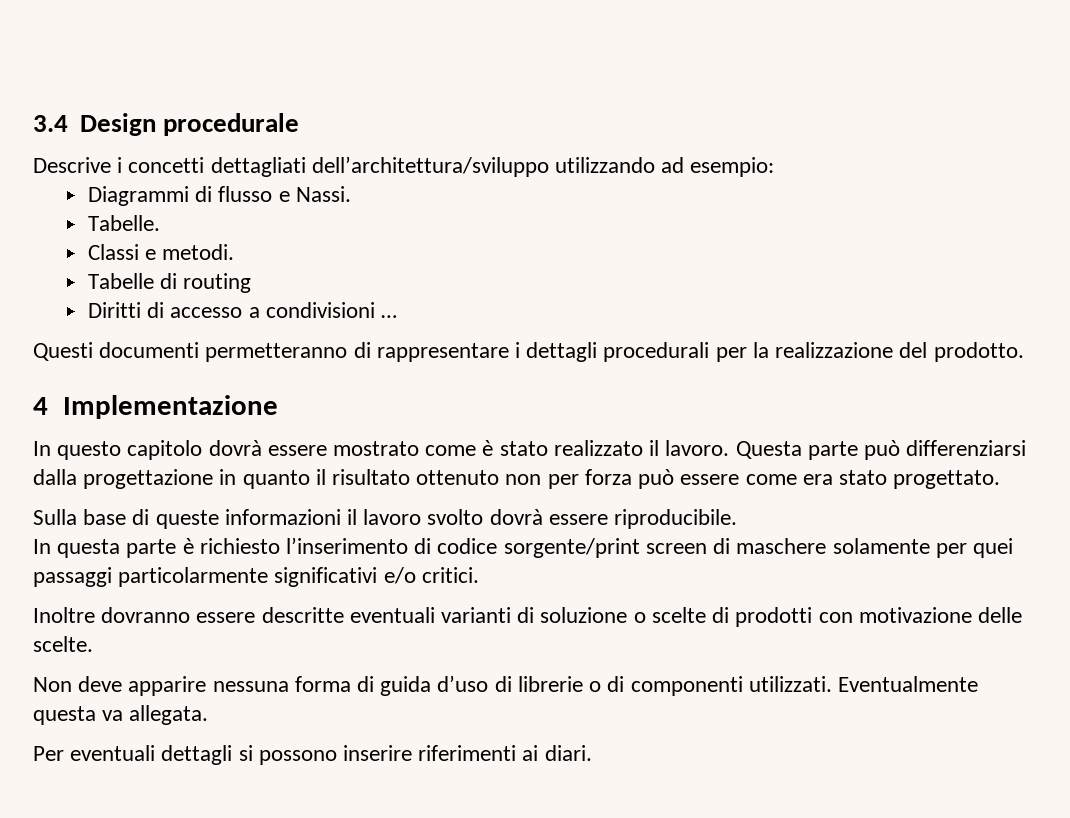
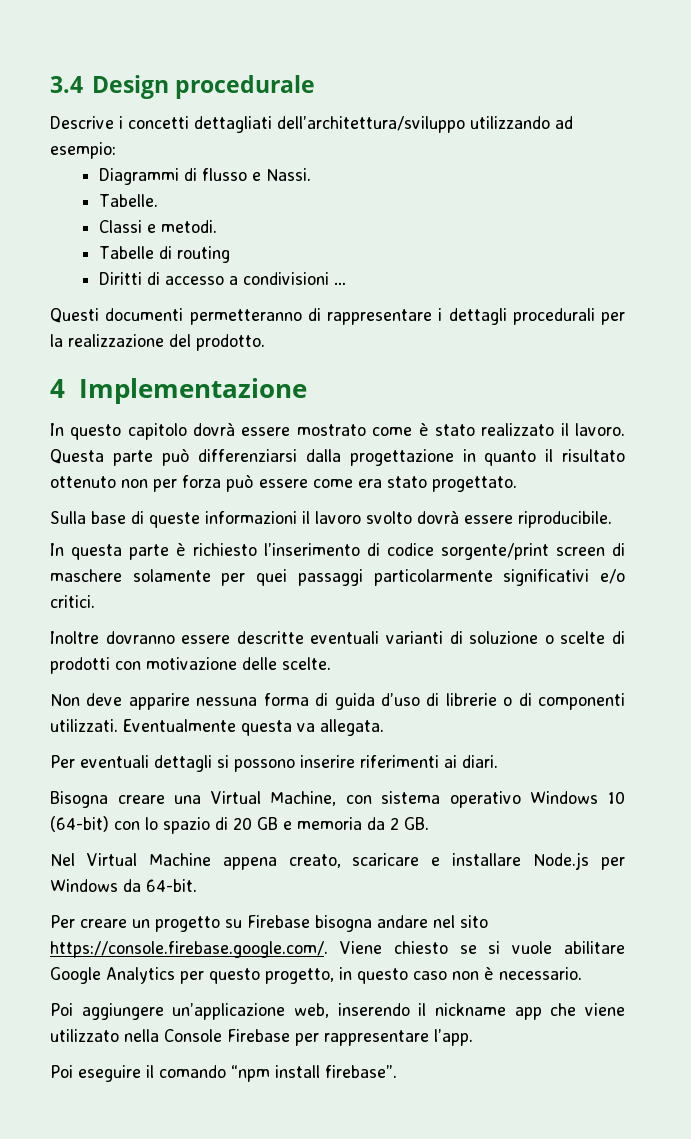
+ Bisogna creare una Virtual Machine, con sistema operativo Windows 10 (64-bit) con lo spazio di 20 GB e memoria da 2 GB.
+ Nel Virtual Machine appena creato, scaricare e installare Node.js per Windows da 64-bit.
+ Per creare un progetto su Firebase bisogna andare nel sito https://console.firebase.google.com/. Viene chiesto se si vuole abilitare Google Analytics per questo progetto, in questo caso non è necessario.
+ Poi aggiungere un’applicazione web, inserendo il nickname app che viene utilizzato nella Console Firebase per rappresentare l’app.
+ Poi eseguire il comando “npm install firebase”.

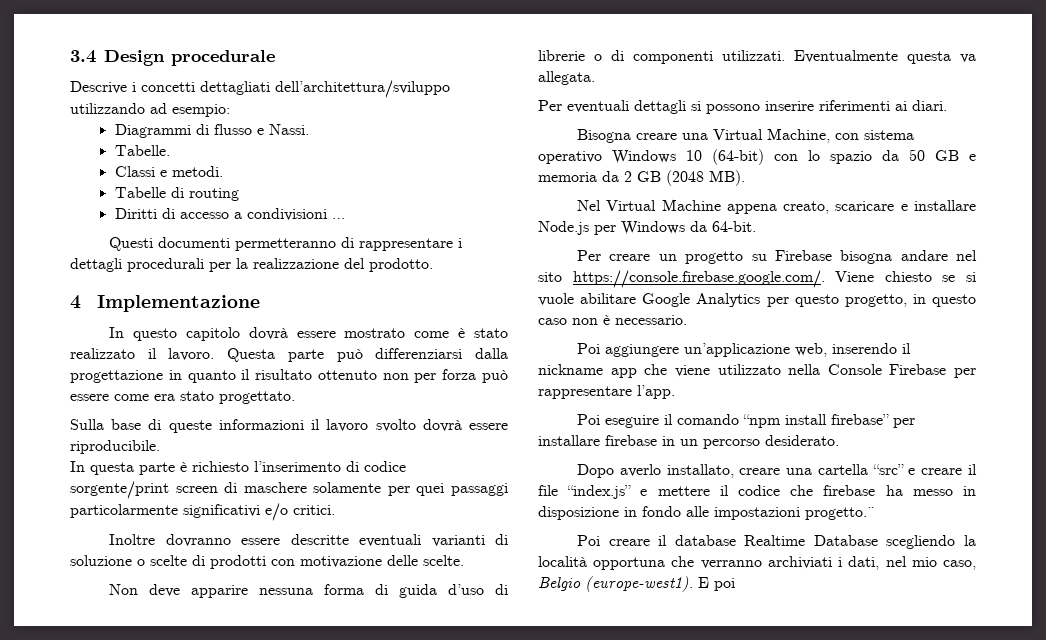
- Bisogna creare una Virtual Machine, con sistema operativo Windows 10 (64-bit) con lo spazio di 20 GB e memoria da 2 GB.
+ Bisogna creare una Virtual Machine, con sistema operativo Windows 10 (64-bit) con lo spazio da 50 GB e memoria da 2 GB (2048 MB).
- Poi eseguire il comando “npm install firebase”.
+ Poi eseguire il comando “npm install firebase” per installare firebase in un percorso desiderato.
+ Dopo averlo installato, creare una cartella “src” e creare il file “index.js” e mettere il codice che firebase ha messo in disposizione in fondo alle impostazioni progetto.¨
+ Poi creare il database Realtime Database scegliendo la località opportuna che verranno archiviati i dati, nel mio caso, Belgio (europe-west1). E poi

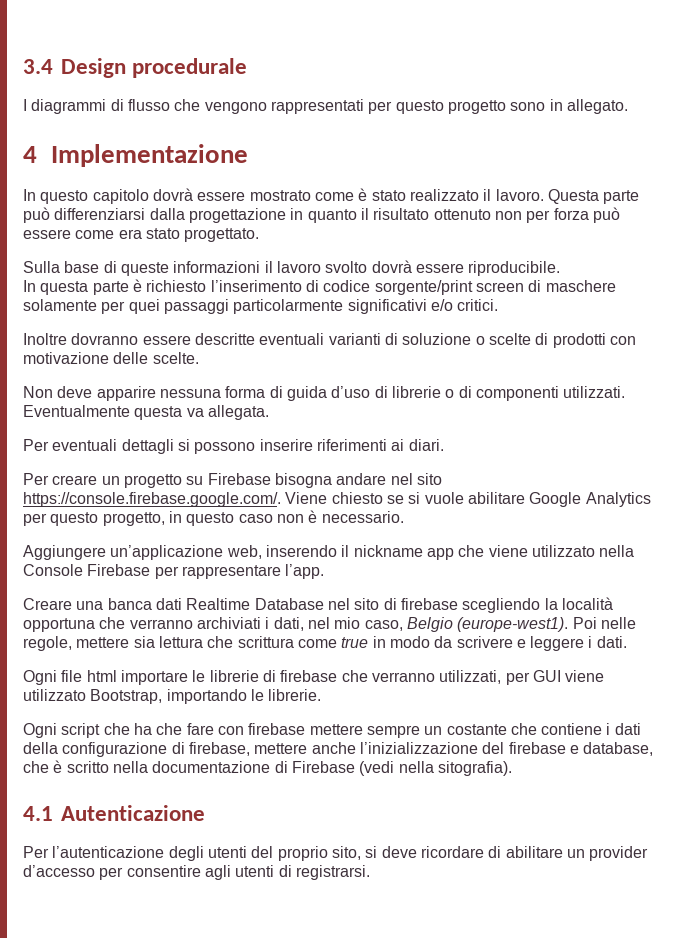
- Descrive i concetti dettagliati dell’architettura/sviluppo utilizzando ad esempio:
- Diagrammi di flusso e Nassi.
- Tabelle.
- Classi e metodi.
- Tabelle di routing
- Diritti di accesso a condivisioni …
- Questi documenti permetteranno di rappresentare i dettagli procedurali per la realizzazione del prodotto.
+ I diagrammi di flusso che vengono rappresentati per questo progetto sono in allegato.
- Bisogna creare una Virtual Machine, con sistema operativo Windows 10 (64-bit) con lo spazio da 50 GB e memoria da 2 GB (2048 MB).
- Nel Virtual Machine appena creato, scaricare e installare Node.js per Windows da 64-bit.
- Poi aggiungere un’applicazione web, inserendo il nickname app che viene utilizzato nella Console Firebase per rappresentare l’app.
+ Aggiungere un’applicazione web, inserendo il nickname app che viene utilizzato nella Console Firebase per rappresentare l’app.
- Poi eseguire il comando “npm install firebase” per installare firebase in un percorso desiderato.
- Dopo averlo installato, creare una cartella “src” e creare il file “index.js” e mettere il codice che firebase ha messo in disposizione in fondo alle impostazioni progetto.¨
- Poi creare il database Realtime Database scegliendo la località opportuna che verranno archiviati i dati, nel mio caso, Belgio (europe-west1).
+ Creare una banca dati Realtime Database nel sito di firebase scegliendo la località opportuna che verranno archiviati i dati, nel mio caso, Belgio (europe-west1).
- E poi
+ Poi nelle regole, mettere sia lettura che scrittura come true in modo da scrivere e leggere i dati.
+ Ogni file html importare le librerie di firebase che verranno utilizzati, per GUI viene utilizzato Bootstrap, importando le librerie.
+ Ogni script che ha che fare con firebase mettere sempre un costante che contiene i dati della configurazione di firebase, mettere anche l’inizializzazione del firebase e database, che è scritto nella documentazione di Firebase (vedi nella sitografia).
+ 4.1 Autenticazione
+ Per l’autenticazione degli utenti del proprio sito, si deve ricordare di abilitare un provider d’accesso per consentire agli utenti di registrarsi.

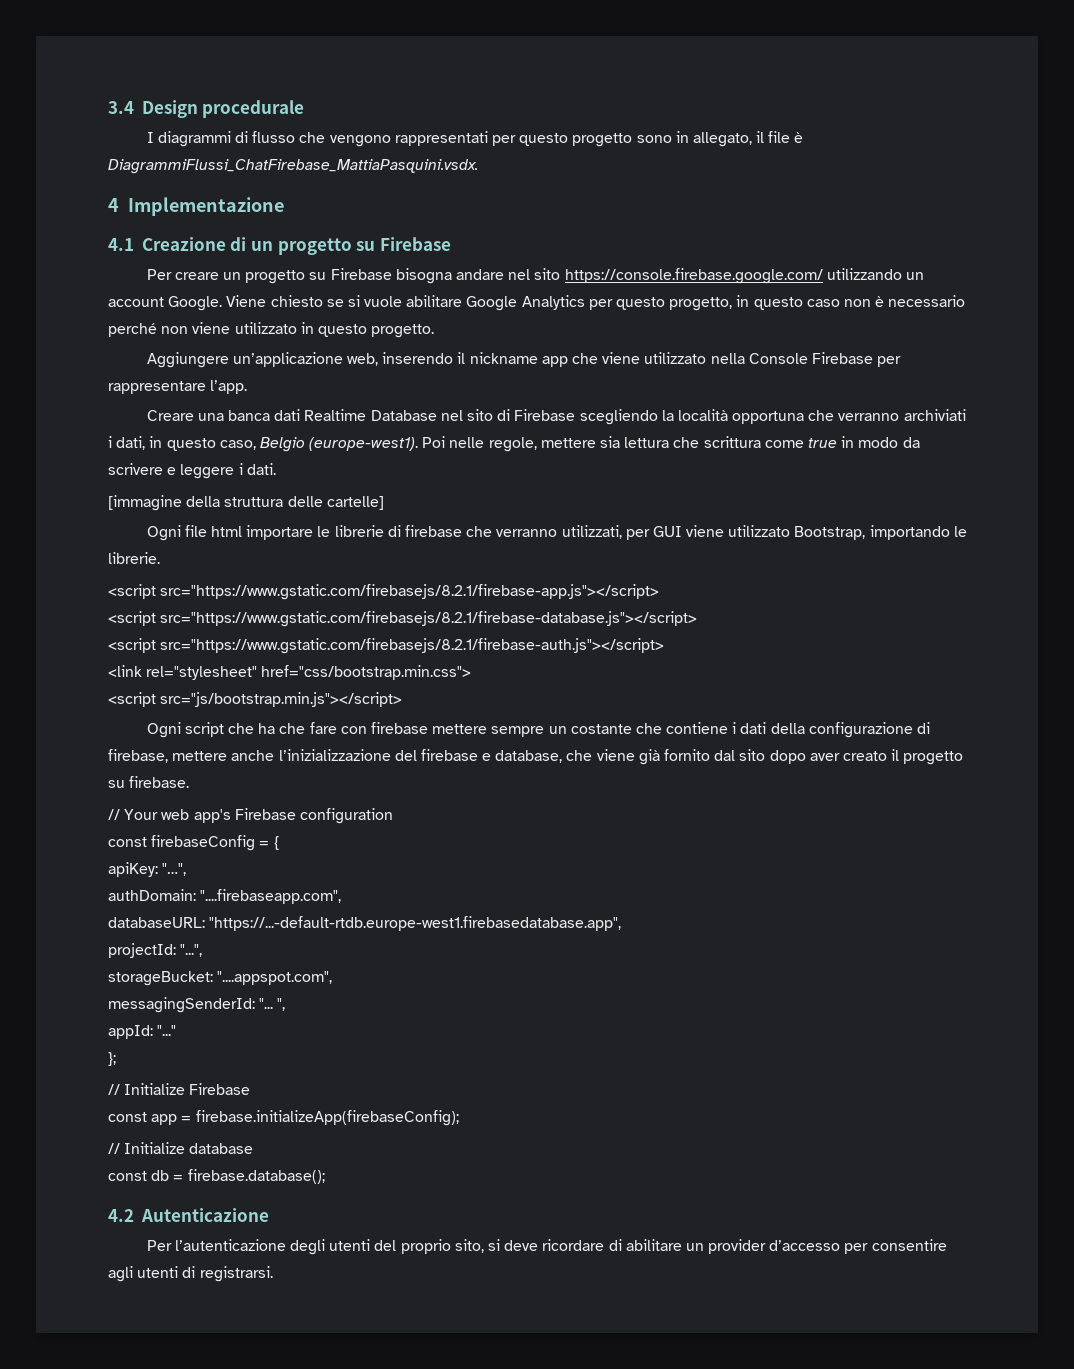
- I diagrammi di flusso che vengono rappresentati per questo progetto sono in allegato.
+ I diagrammi di flusso che vengono rappresentati per questo progetto sono in allegato, il file è DiagrammiFlussi_ChatFirebase_MattiaPasquini.vsdx.
  4 Implementazione
- In questo capitolo dovrà essere mostrato come è stato realizzato il lavoro. Questa parte può differenziarsi dalla progettazione in quanto il risultato ottenuto non per forza può essere come era stato progettato.
- Sulla base di queste informazioni il lavoro svolto dovrà essere riproducibile.
- In questa parte è richiesto l’inserimento di codice sorgente/print screen di maschere solamente per quei passaggi particolarmente significativi e/o critici.
- Inoltre dovranno essere descritte eventuali varianti di soluzione o scelte di prodotti con motivazione delle scelte.
- Non deve apparire nessuna forma di guida d’uso di librerie o di componenti utilizzati. Eventualmente questa va allegata.
- Per eventuali dettagli si possono inserire riferimenti ai diari.
+ 4.1 Creazione di un progetto su Firebase
- Per creare un progetto su Firebase bisogna andare nel sito https://console.firebase.google.com/. Viene chiesto se si vuole abilitare Google Analytics per questo progetto, in questo caso non è necessario.
+ Per creare un progetto su Firebase bisogna andare nel sito https://console.firebase.google.com/ utilizzando un account Google. Viene chiesto se si vuole abilitare Google Analytics per questo progetto, in questo caso non è necessario perché non viene utilizzato in questo progetto.
- Creare una banca dati Realtime Database nel sito di firebase scegliendo la località opportuna che verranno archiviati i dati, nel mio caso, Belgio (europe-west1).
+ Creare una banca dati Realtime Database nel sito di Firebase scegliendo la località opportuna che verranno archiviati i dati, in questo caso, Belgio (europe-west1).
+ [immagine della struttura delle cartelle]
+ <script src="https://www.gstatic.com/firebasejs/8.2.1/firebase-app.js"></script>
+ <script src="https://www.gstatic.com/firebasejs/8.2.1/firebase-database.js"></script>
+ <script src="https://www.gstatic.com/firebasejs/8.2.1/firebase-auth.js"></script>
+ <link rel="stylesheet" href="css/bootstrap.min.css">
+ <script src="js/bootstrap.min.js"></script>
- Ogni script che ha che fare con firebase mettere sempre un costante che contiene i dati della configurazione di firebase, mettere anche l’inizializzazione del firebase e database, che è scritto nella documentazione di Firebase (vedi nella sitografia).
- 4.1 Autenticazione
+ Ogni script che ha che fare con firebase mettere sempre un costante che contiene i dati della configurazione di firebase, mettere anche l’inizializzazione del firebase e database, che viene già fornito dal sito dopo aver creato il progetto su firebase.
+ // Your web app's Firebase configuration
+ const firebaseConfig = {
+ apiKey: "…",
+ authDomain: "....firebaseapp.com",
+ databaseURL: "https://...-default-rtdb.europe-west1.firebasedatabase.app",
+ projectId: "...",
+ storageBucket: "....appspot.com",
+ messagingSenderId: "... ",
+ appId: "..."
+ };
+ // Initialize Firebase
+ const app = firebase.initializeApp(firebaseConfig);
+ // Initialize database
+ const db = firebase.database();
+ 4.2 Autenticazione

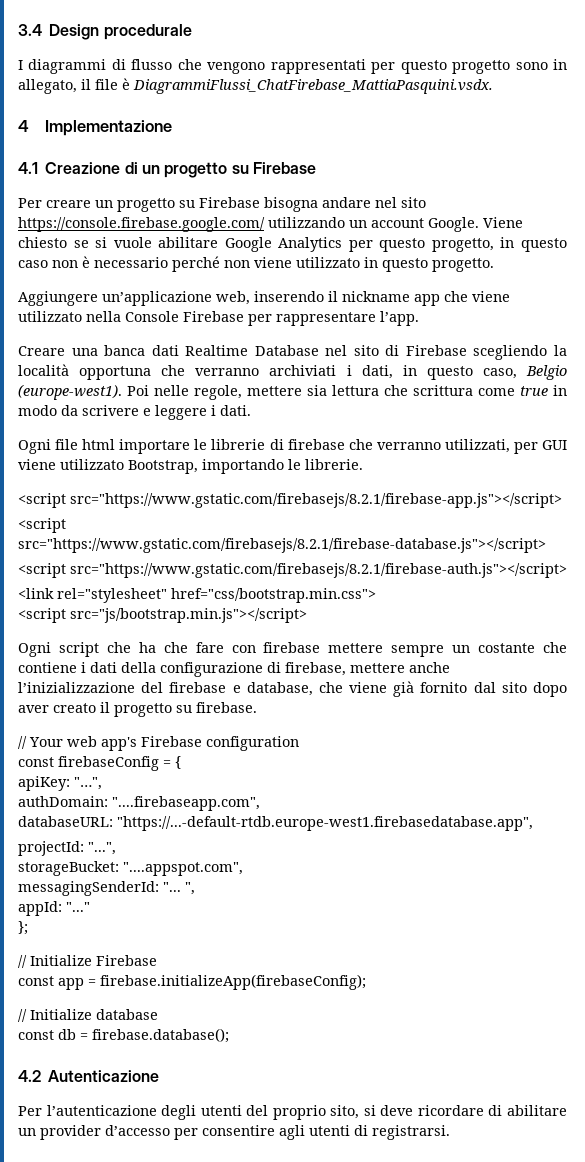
- [immagine della struttura delle cartelle]

